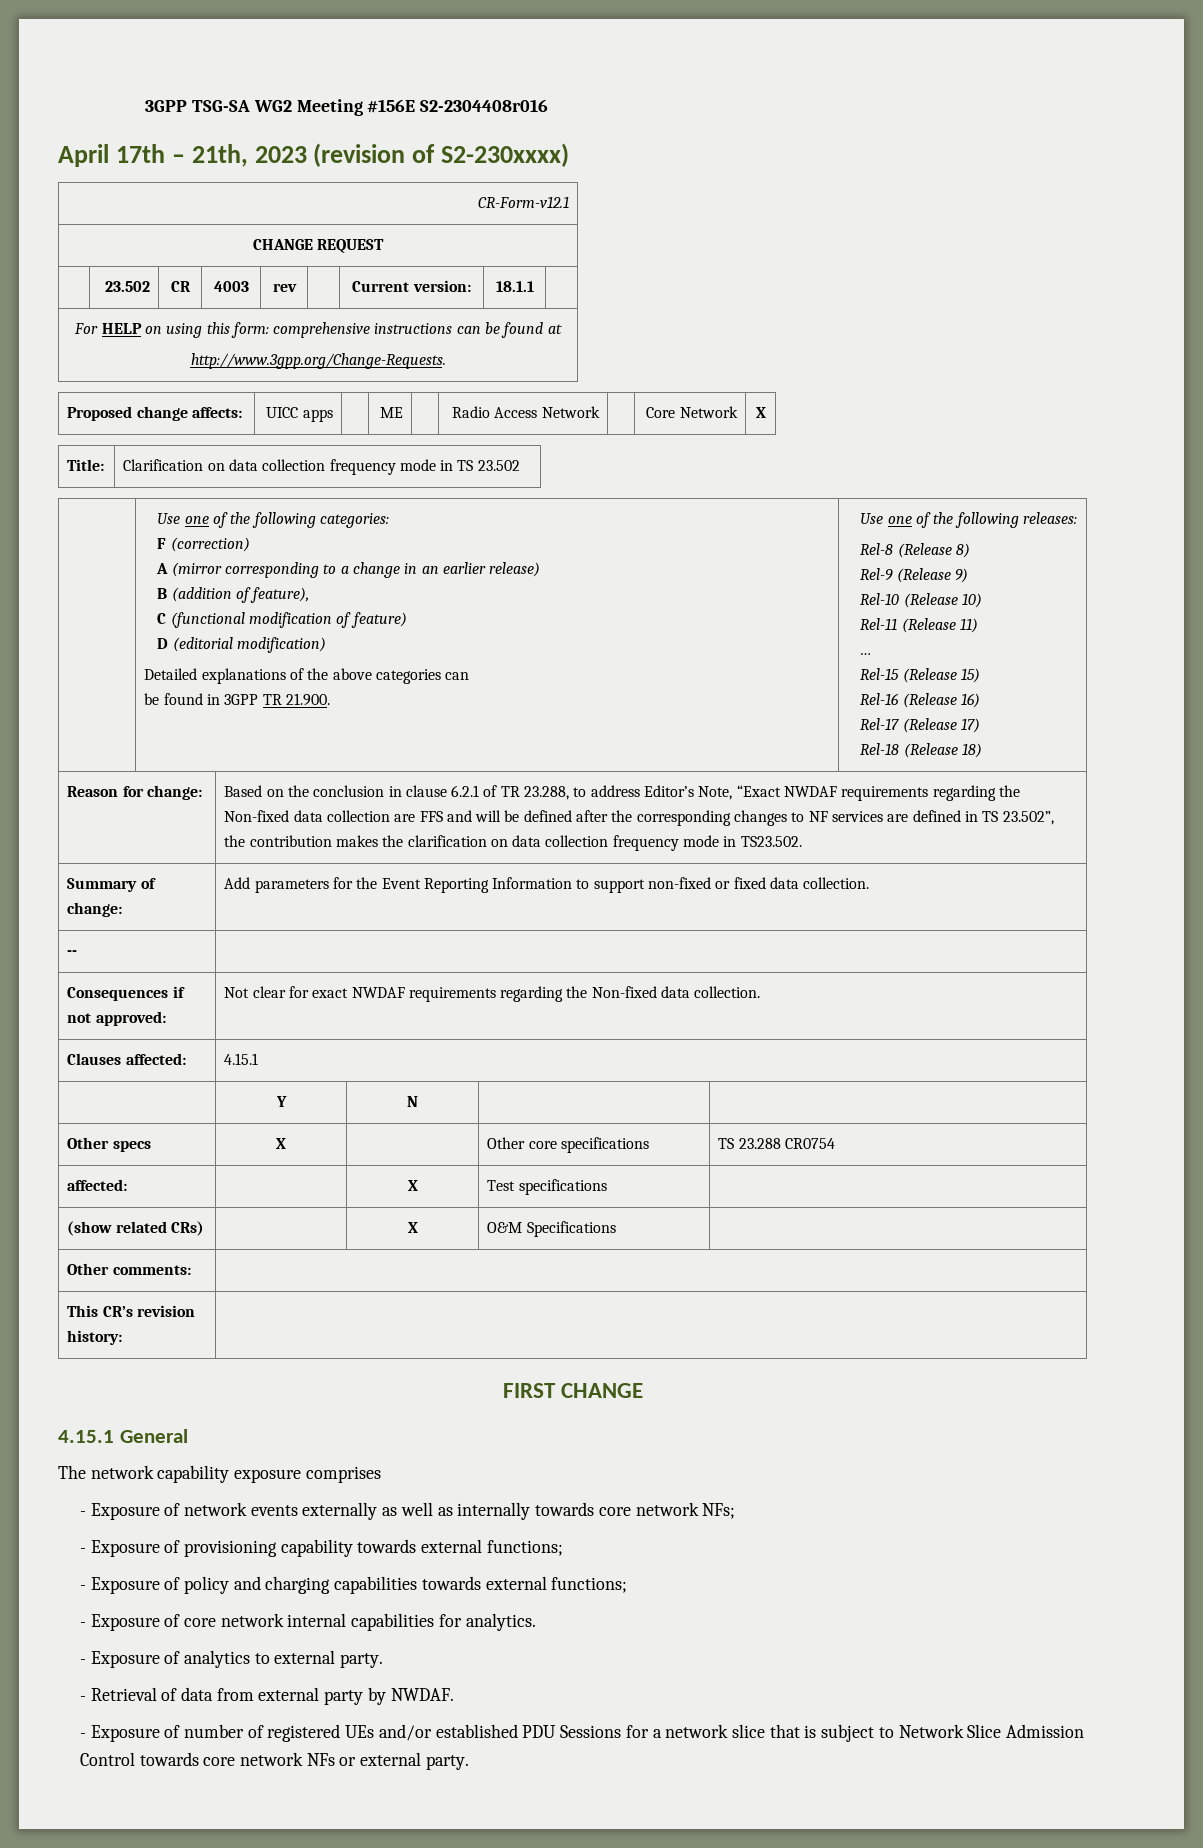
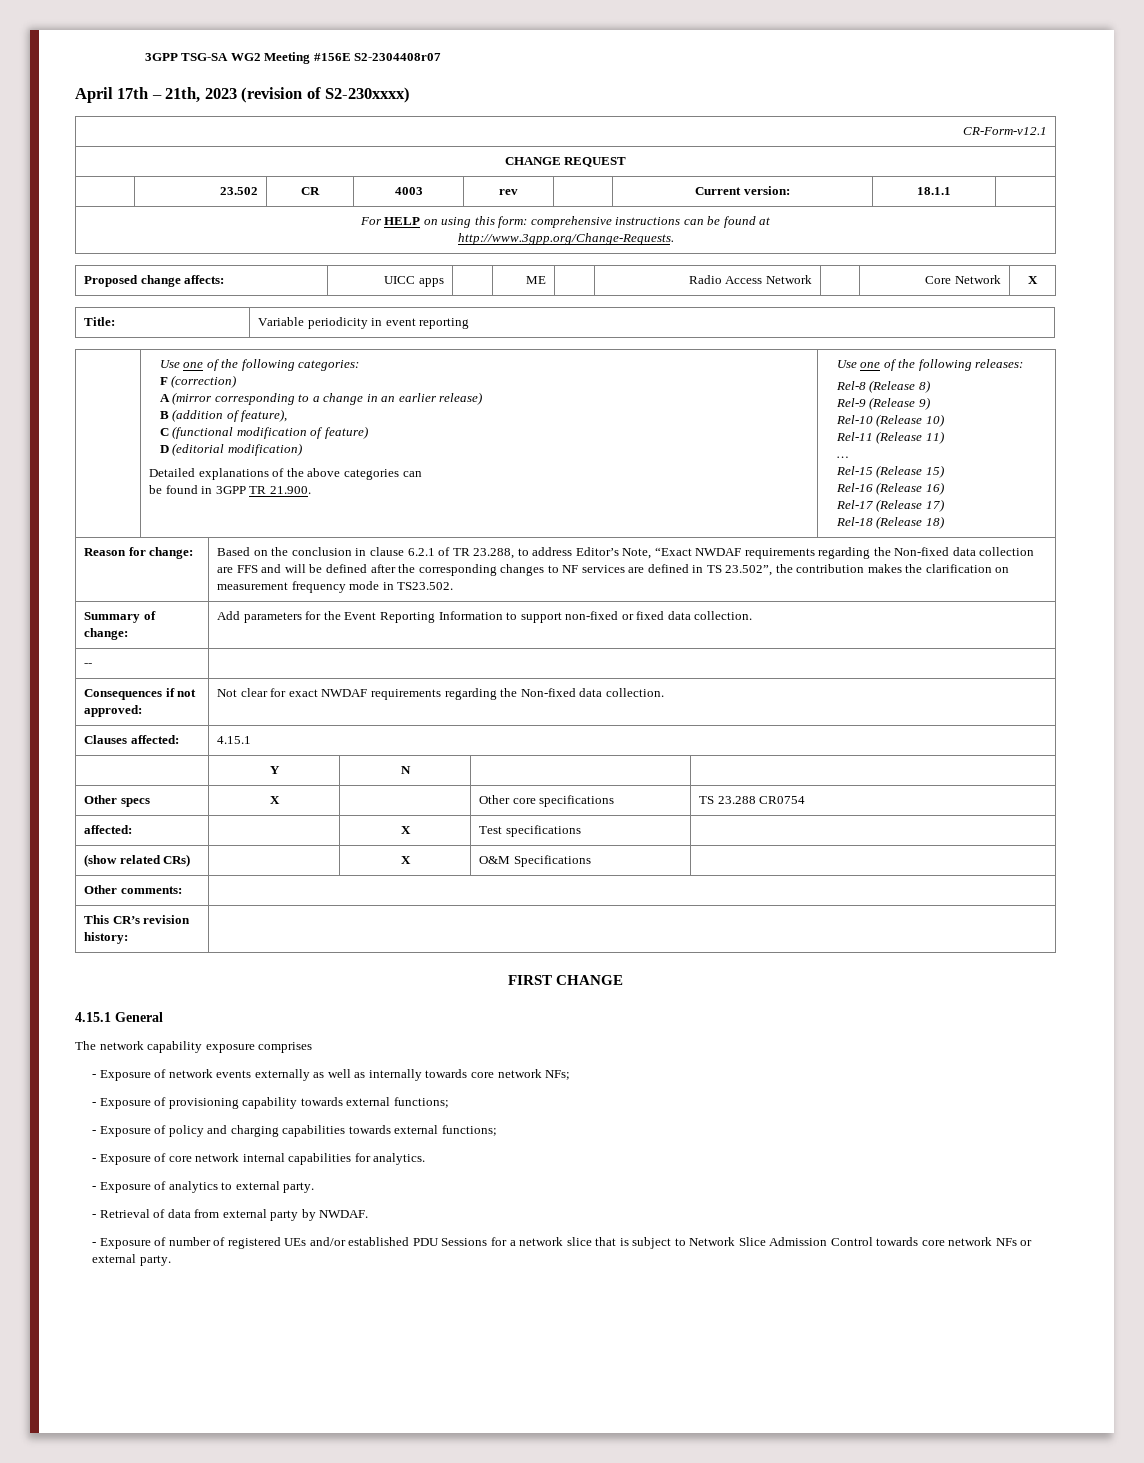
- 3GPP TSG-SA WG2 Meeting #156E S2-2304408r016
+ 3GPP TSG-SA WG2 Meeting #156E S2-2304408r07
- Title: | Clarification on data collection frequency mode in TS 23.502
+ Title: | Variable periodicity in event reporting
- Based on the conclusion in clause 6.2.1 of TR 23.288, to address Editor’s Note, “Exact NWDAF requirements regarding the Non-fixed data collection are FFS and will be defined after the corresponding changes to NF services are defined in TS 23.502”, the contribution makes the clarification on data collection frequency mode in TS23.502.
+ Based on the conclusion in clause 6.2.1 of TR 23.288, to address Editor’s Note, “Exact NWDAF requirements regarding the Non-fixed data collection are FFS and will be defined after the corresponding changes to NF services are defined in TS 23.502”, the contribution makes the clarification on measurement frequency mode in TS23.502.

